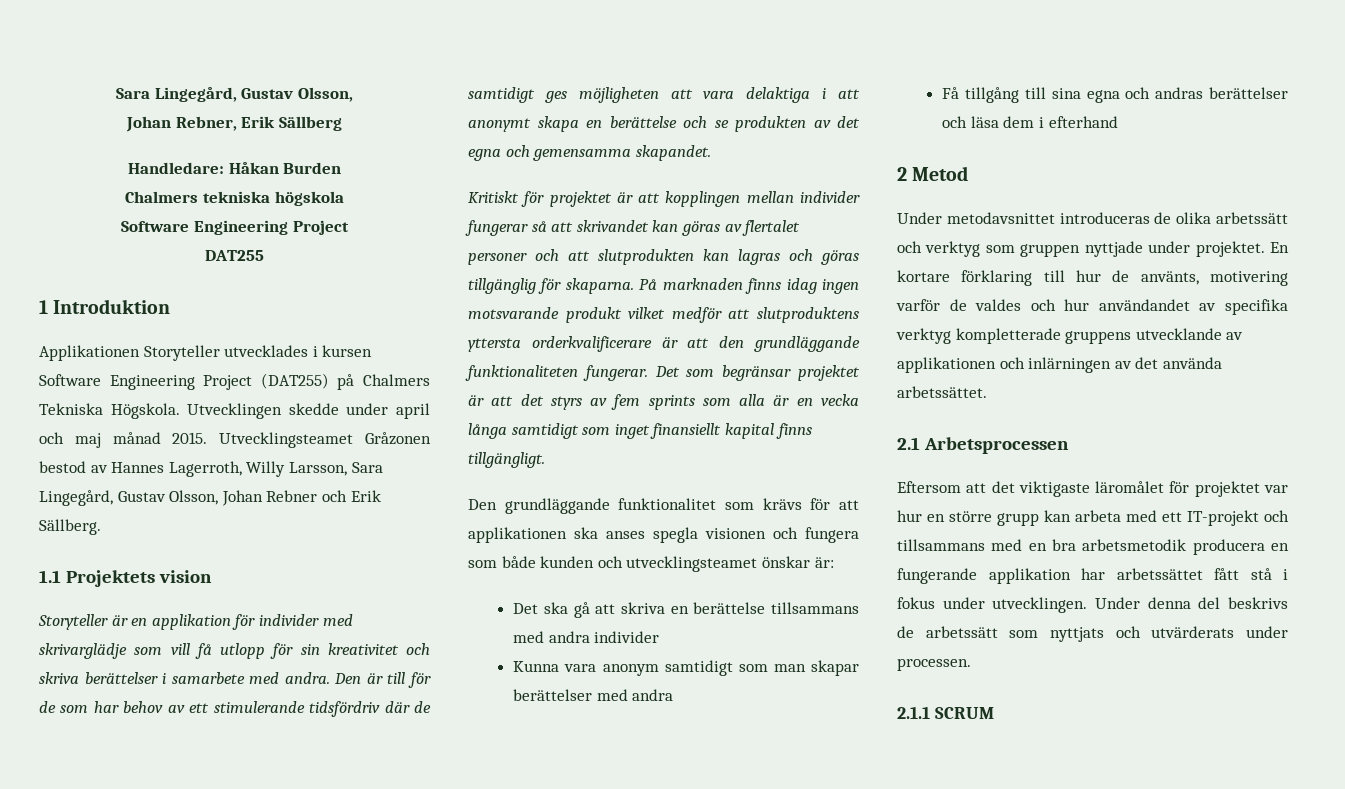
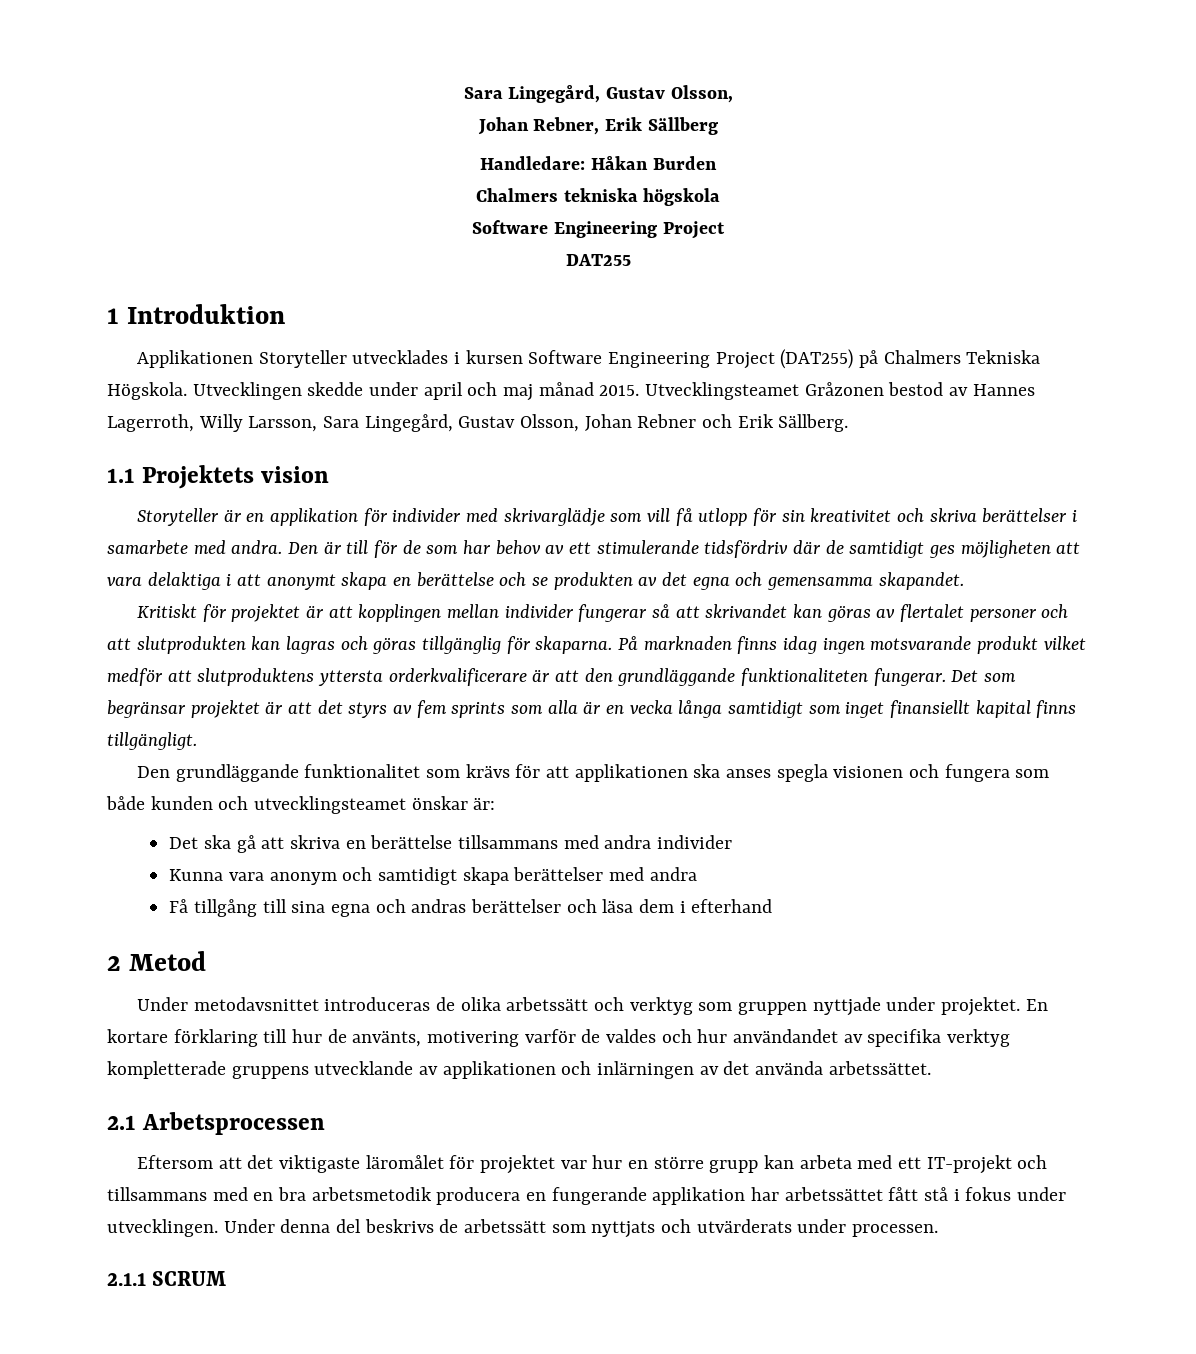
- Kunna vara anonym samtidigt som man skapar berättelser med andra
+ Kunna vara anonym och samtidigt skapa berättelser med andra

